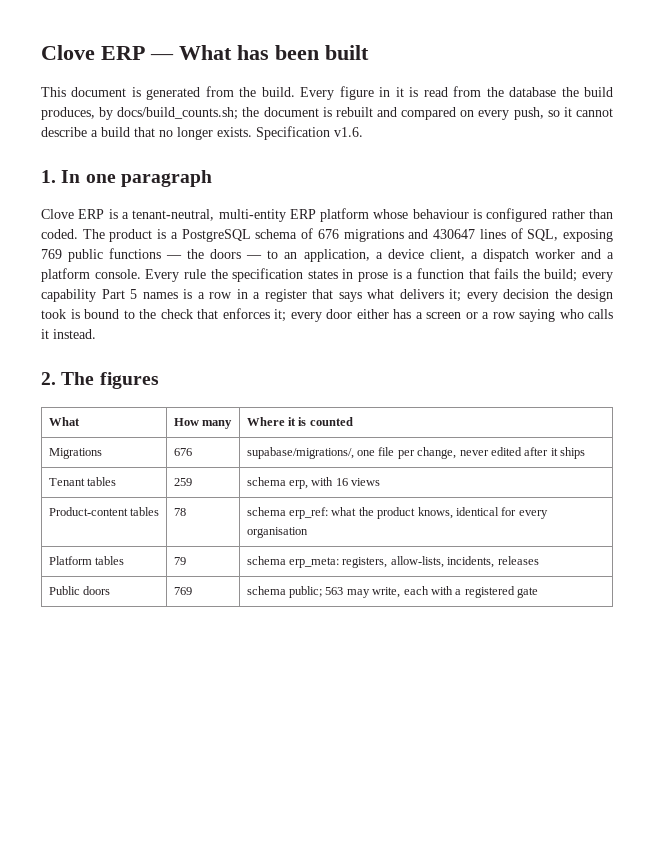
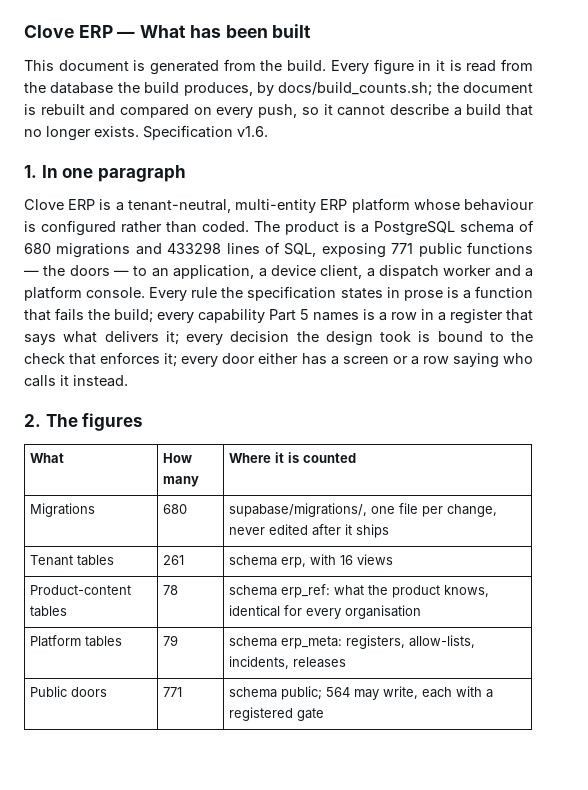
- The product is a PostgreSQL schema of 676 migrations and 430647 lines of SQL, exposing 769 public functions — the doors — to an application, a device client, a dispatch worker and a platform console.
+ The product is a PostgreSQL schema of 680 migrations and 433298 lines of SQL, exposing 771 public functions — the doors — to an application, a device client, a dispatch worker and a platform console.
- Migrations | 676 | supabase/migrations/, one file per change, never edited after it ships
+ Migrations | 680 | supabase/migrations/, one file per change, never edited after it ships
- Tenant tables | 259 | schema erp, with 16 views
+ Tenant tables | 261 | schema erp, with 16 views
- Public doors | 769 | schema public; 563 may write, each with a registered gate
+ Public doors | 771 | schema public; 564 may write, each with a registered gate

